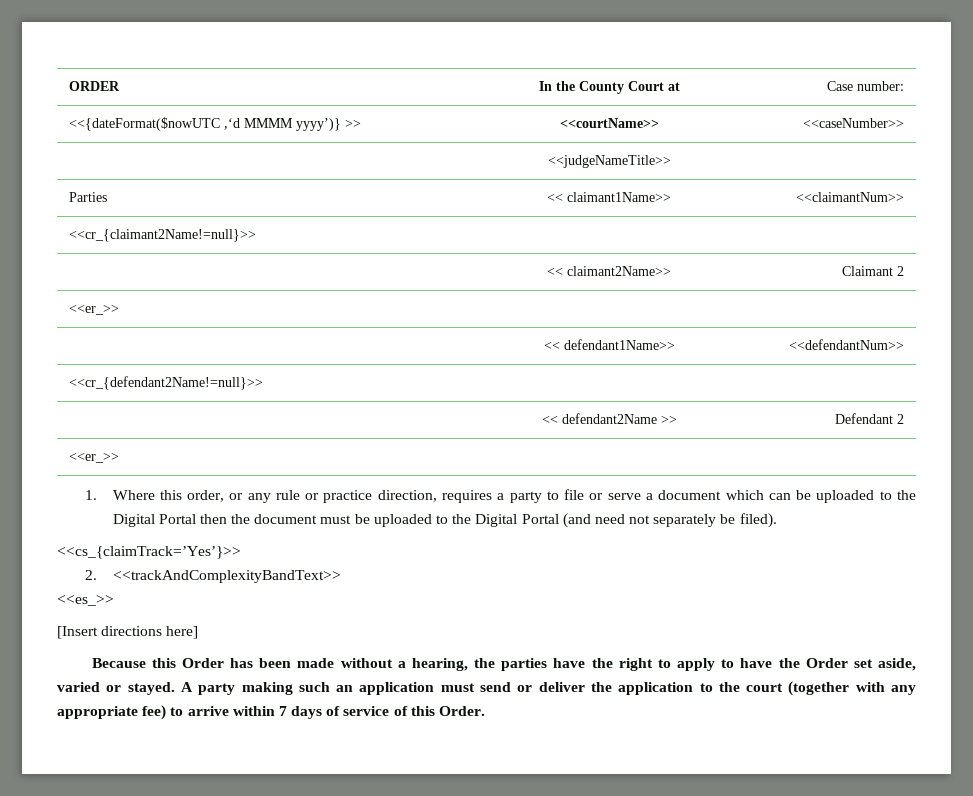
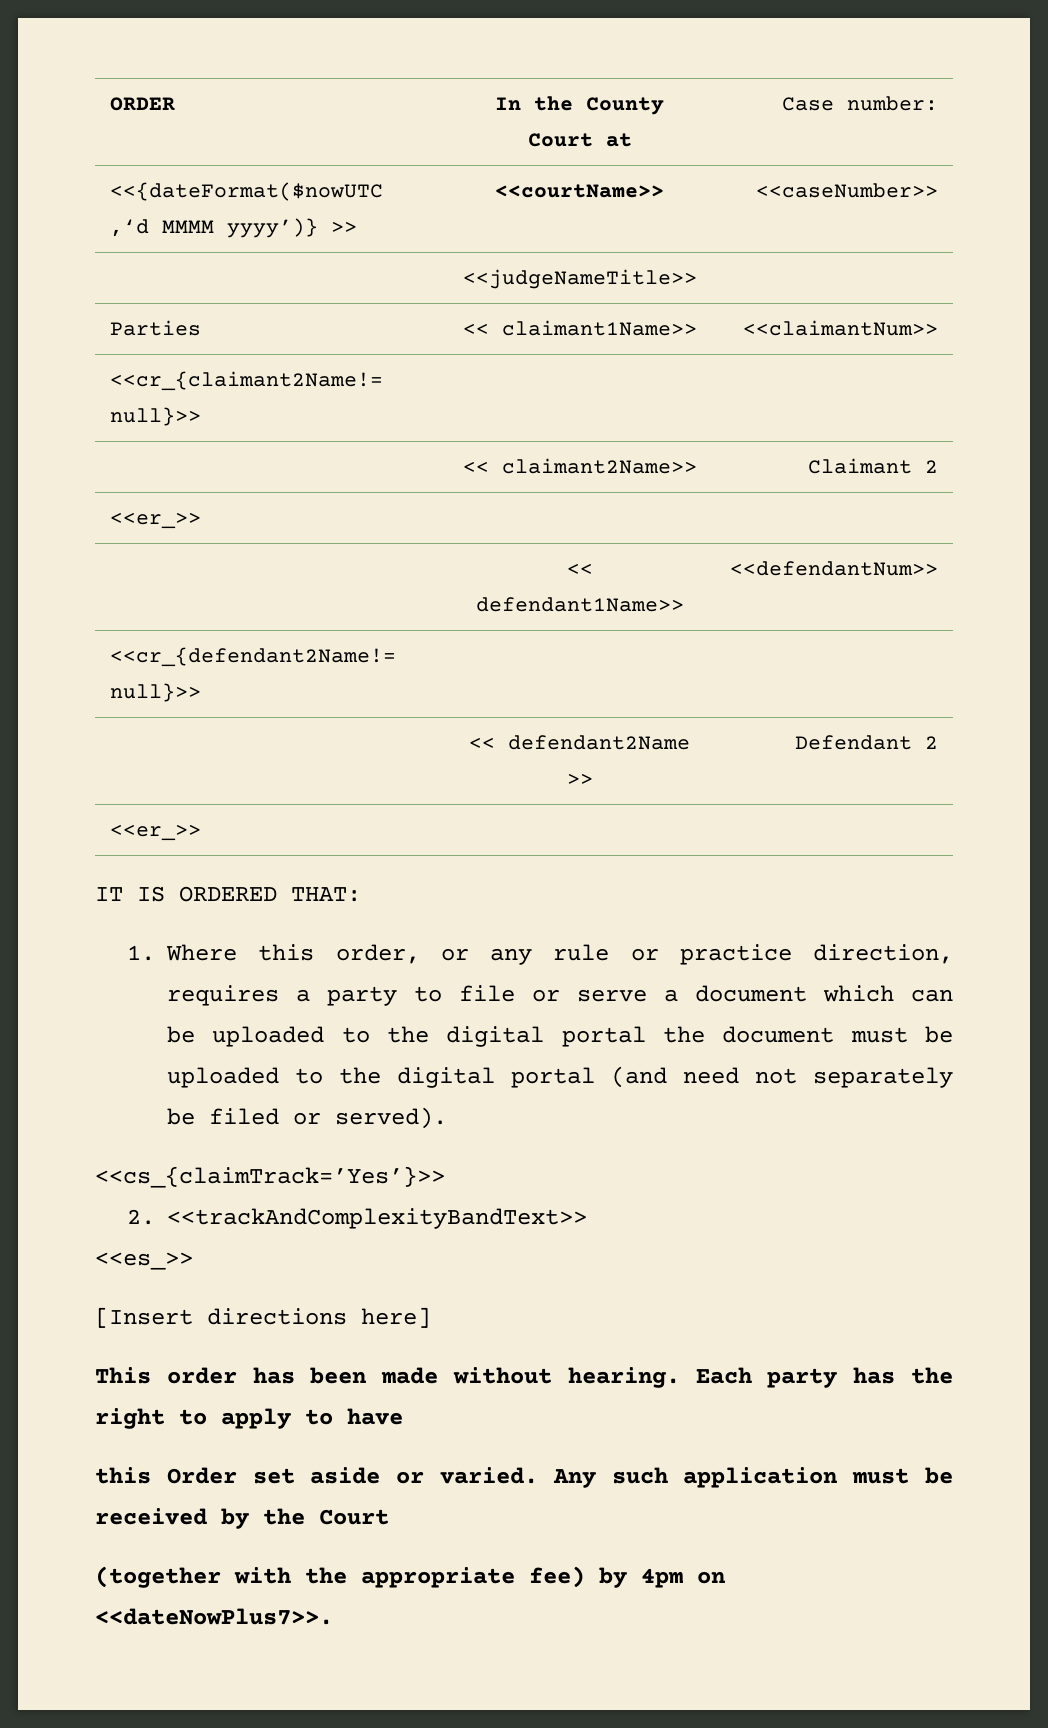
+ IT IS ORDERED THAT:
- 1. Where this order, or any rule or practice direction, requires a party to file or serve a document which can be uploaded to the Digital Portal then the document must be uploaded to the Digital Portal (and need not separately be filed).
+ 1. Where this order, or any rule or practice direction, requires a party to file or serve a document which can be uploaded to the digital portal the document must be uploaded to the digital portal (and need not separately be filed or served).
- Because this Order has been made without a hearing, the parties have the right to apply to have the Order set aside, varied or stayed. A party making such an application must send or deliver the application to the court (together with any appropriate fee) to arrive within 7 days of service of this Order.
+ This order has been made without hearing. Each party has the right to apply to have
+ this Order set aside or varied. Any such application must be received by the Court
+ (together with the appropriate fee) by 4pm on <<dateNowPlus7>>.

